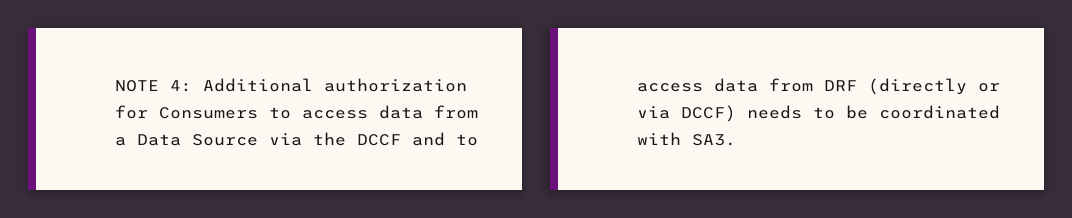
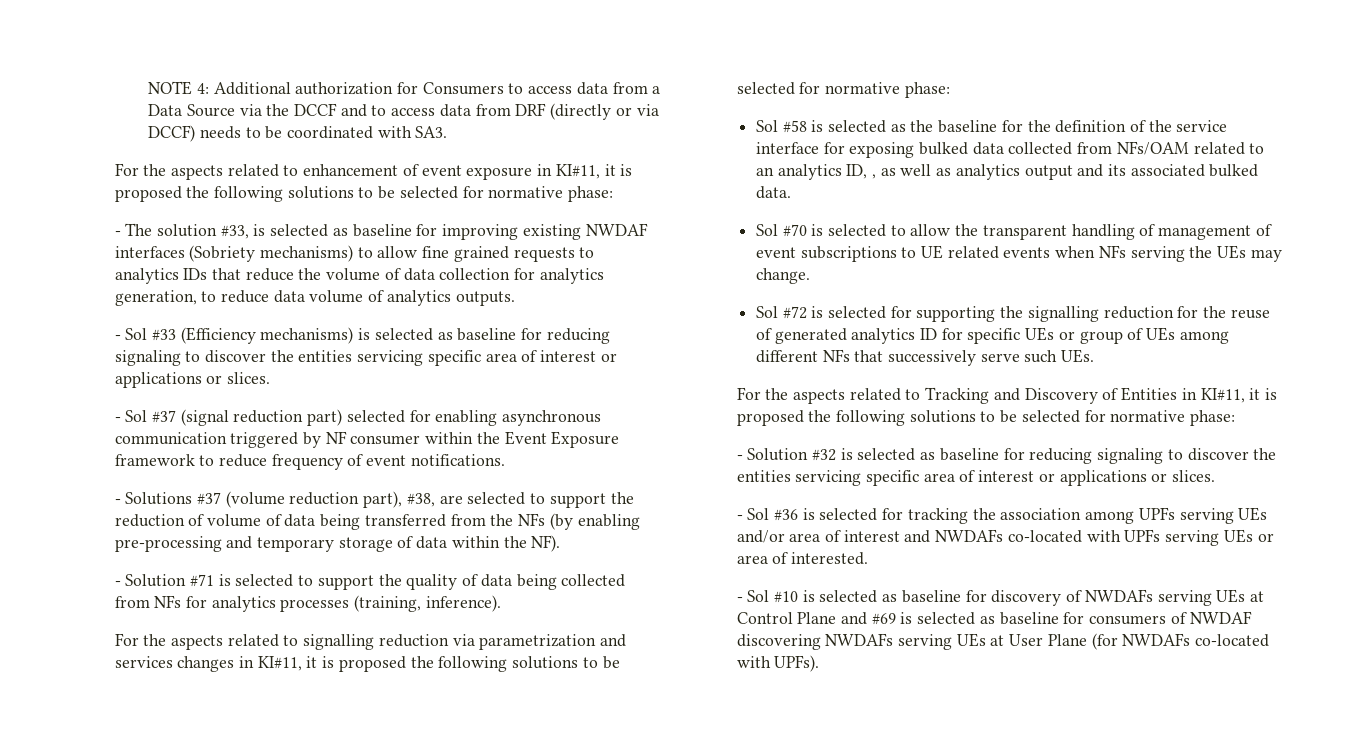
+ For the aspects related to enhancement of event exposure in KI#11, it is proposed the following solutions to be selected for normative phase:
+ - The solution #33, is selected as baseline for improving existing NWDAF interfaces (Sobriety mechanisms) to allow fine grained requests to analytics IDs that reduce the volume of data collection for analytics generation, to reduce data volume of analytics outputs.
+ - Sol #33 (Efficiency mechanisms) is selected as baseline for reducing signaling to discover the entities servicing specific area of interest or applications or slices.
+ - Sol #37 (signal reduction part) selected for enabling asynchronous communication triggered by NF consumer within the Event Exposure framework to reduce frequency of event notifications.
+ - Solutions #37 (volume reduction part), #38, are selected to support the reduction of volume of data being transferred from the NFs (by enabling pre-processing and temporary storage of data within the NF).
+ - Solution #71 is selected to support the quality of data being collected from NFs for analytics processes (training, inference).
+ For the aspects related to signalling reduction via parametrization and services changes in KI#11, it is proposed the following solutions to be selected for normative phase:
+ Sol #58 is selected as the baseline for the definition of the service interface for exposing bulked data collected from NFs/OAM related to an analytics ID, , as well as analytics output and its associated bulked data.
+ Sol #70 is selected to allow the transparent handling of management of event subscriptions to UE related events when NFs serving the UEs may change.
+ Sol #72 is selected for supporting the signalling reduction for the reuse of generated analytics ID for specific UEs or group of UEs among different NFs that successively serve such UEs.
+ For the aspects related to Tracking and Discovery of Entities in KI#11, it is proposed the following solutions to be selected for normative phase:
+ - Solution #32 is selected as baseline for reducing signaling to discover the entities servicing specific area of interest or applications or slices.
+ - Sol #36 is selected for tracking the association among UPFs serving UEs and/or area of interest and NWDAFs co-located with UPFs serving UEs or area of interested.
+ - Sol #10 is selected as baseline for discovery of NWDAFs serving UEs at Control Plane and #69 is selected as baseline for consumers of NWDAF discovering NWDAFs serving UEs at User Plane (for NWDAFs co-located with UPFs).

